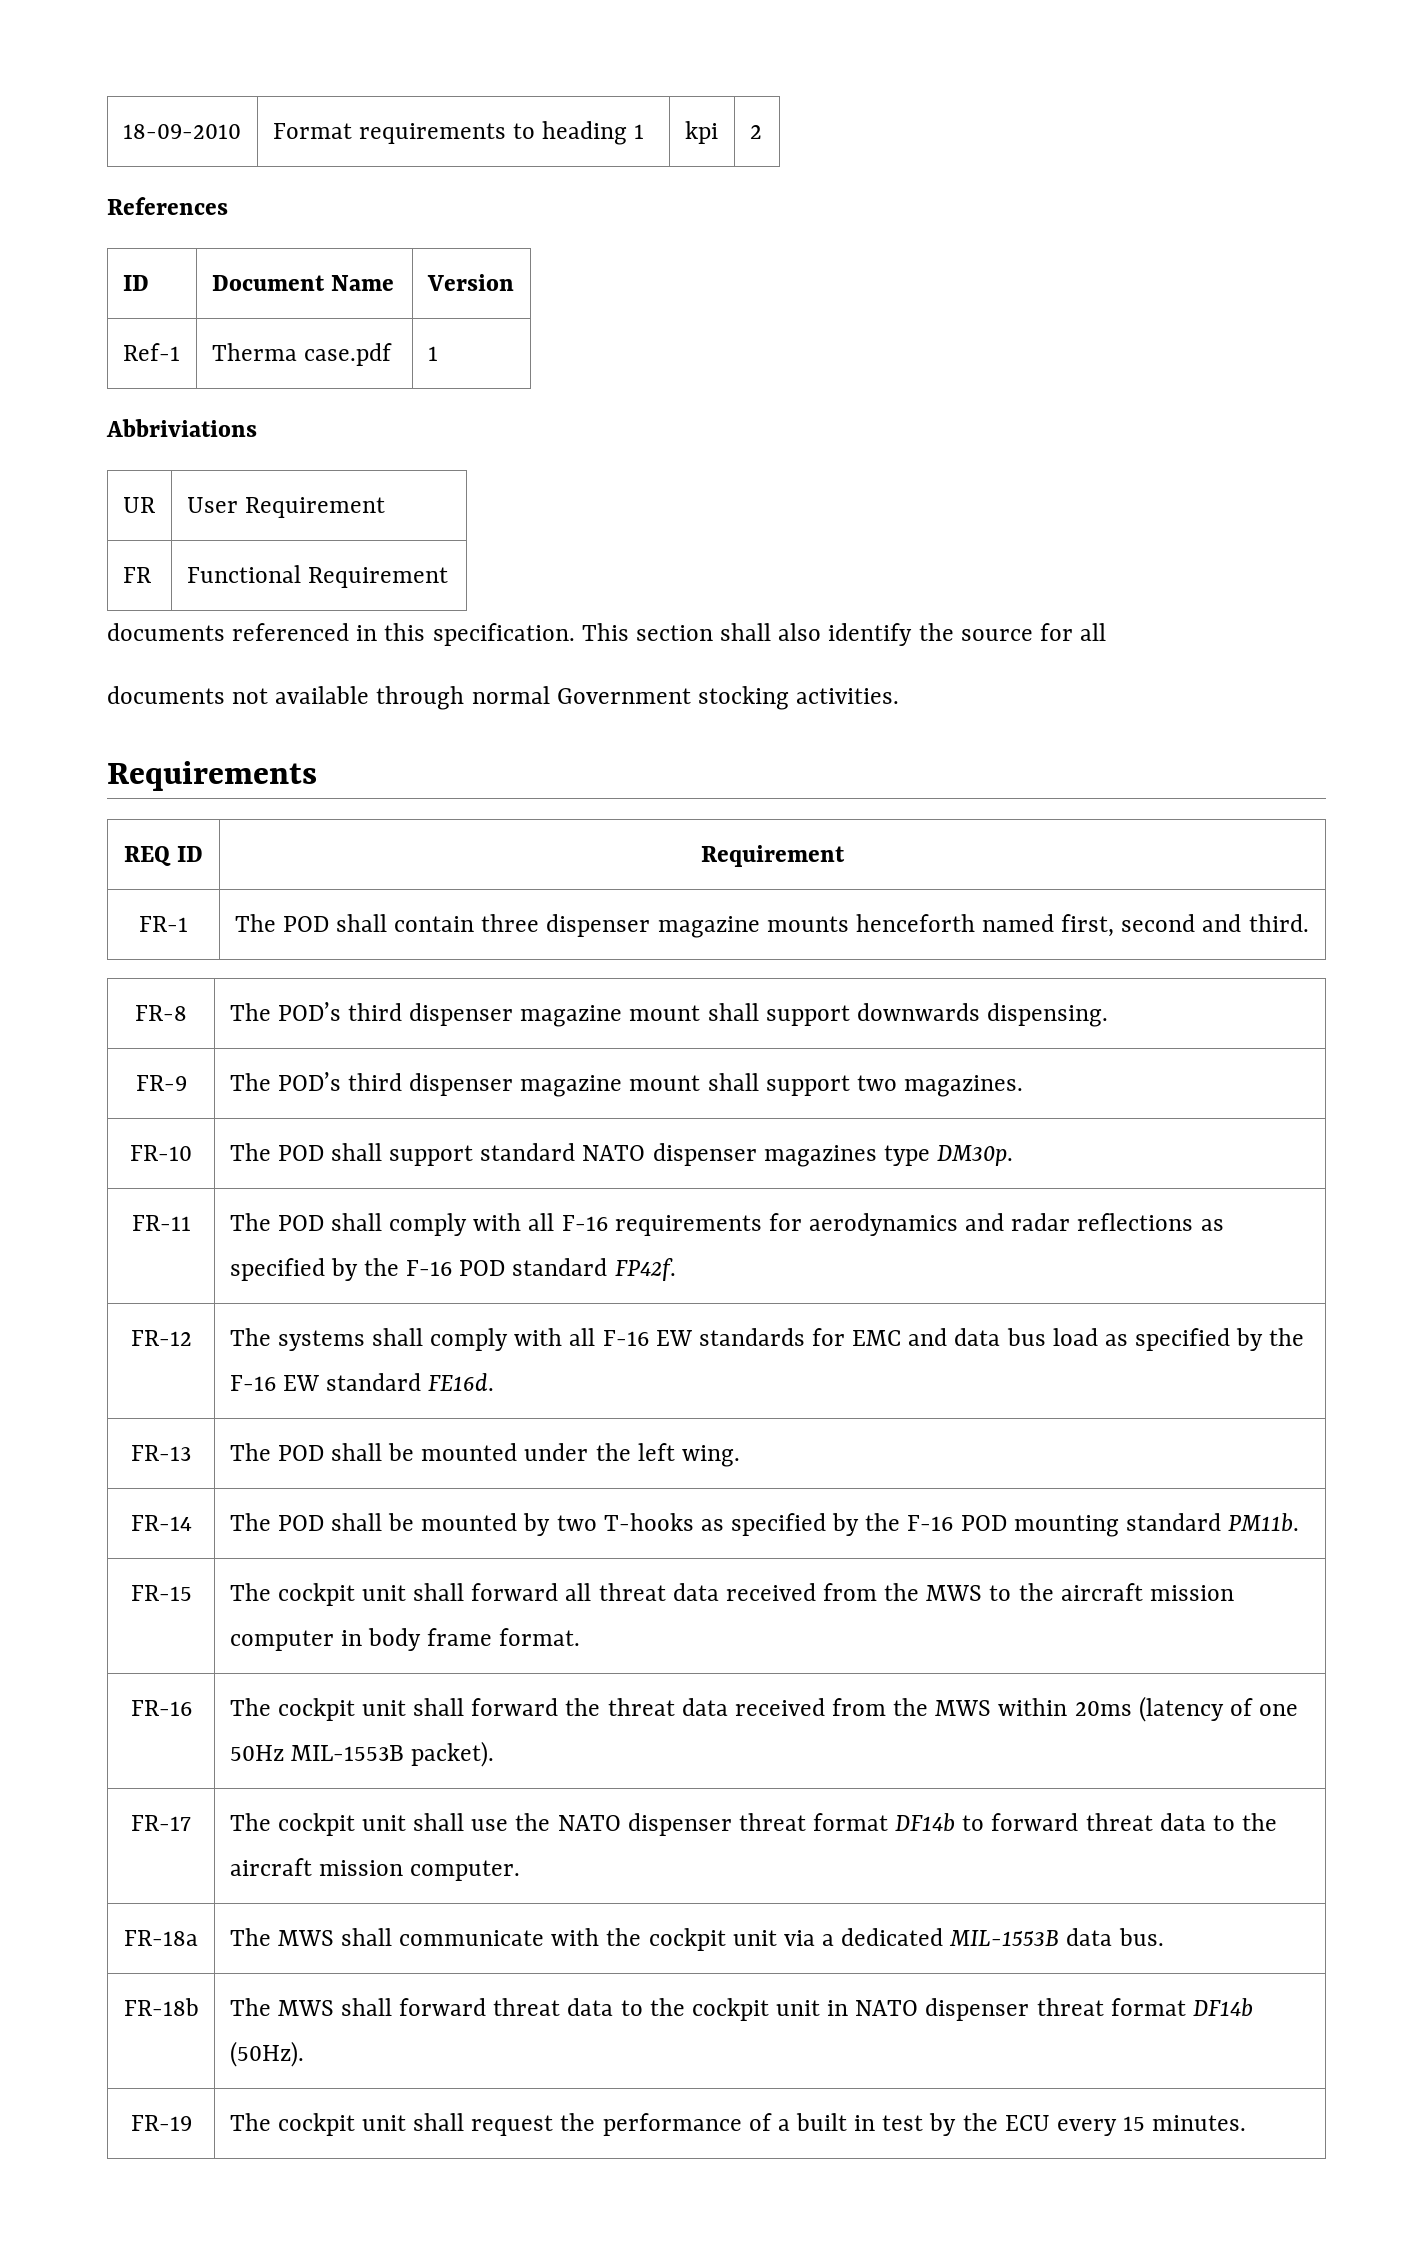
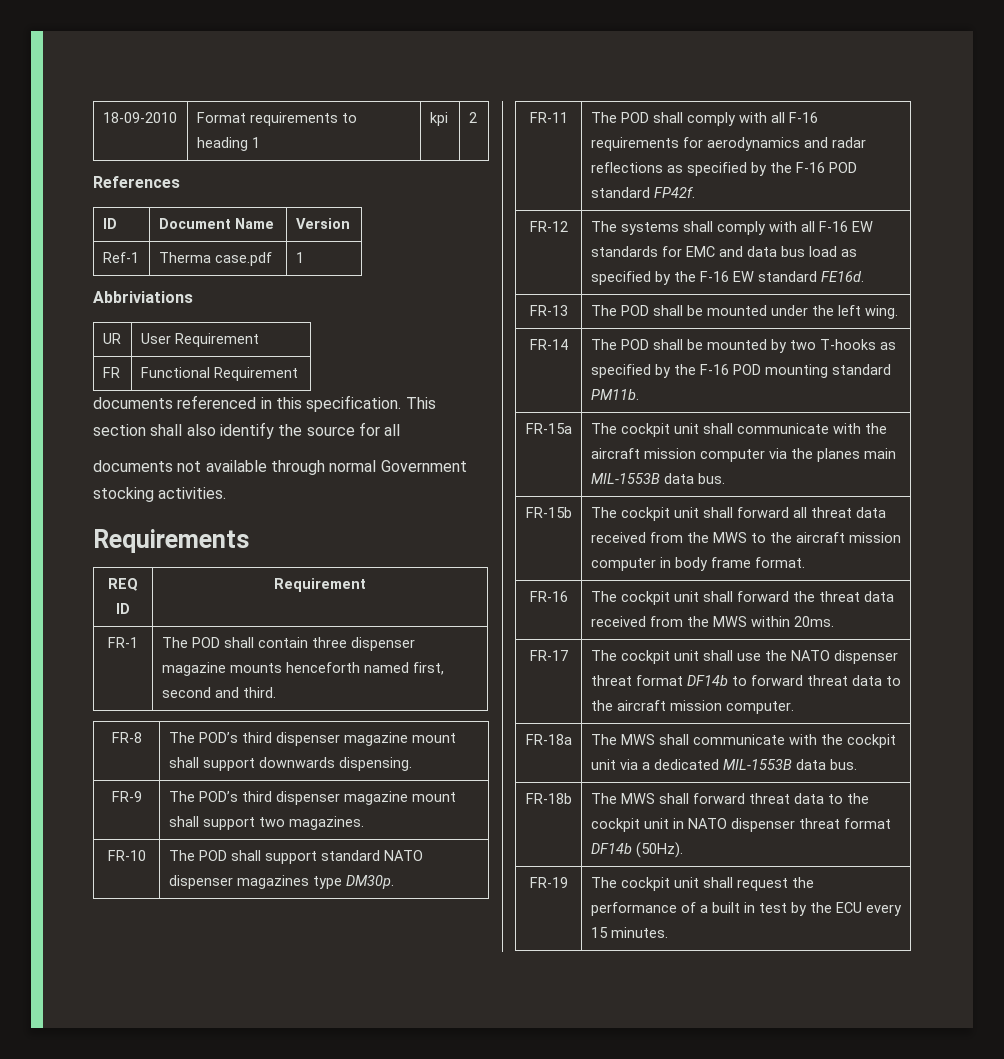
- FR-15 | The cockpit unit shall forward all threat data received from the MWS to the aircraft mission computer in body frame format.
+ FR-15a | The cockpit unit shall communicate with the aircraft mission computer via the planes main MIL-1553B data bus.
+ FR-15b | The cockpit unit shall forward all threat data received from the MWS to the aircraft mission computer in body frame format.
- FR-16 | The cockpit unit shall forward the threat data received from the MWS within 20ms (latency of one 50Hz MIL-1553B packet).
+ FR-16 | The cockpit unit shall forward the threat data received from the MWS within 20ms.

